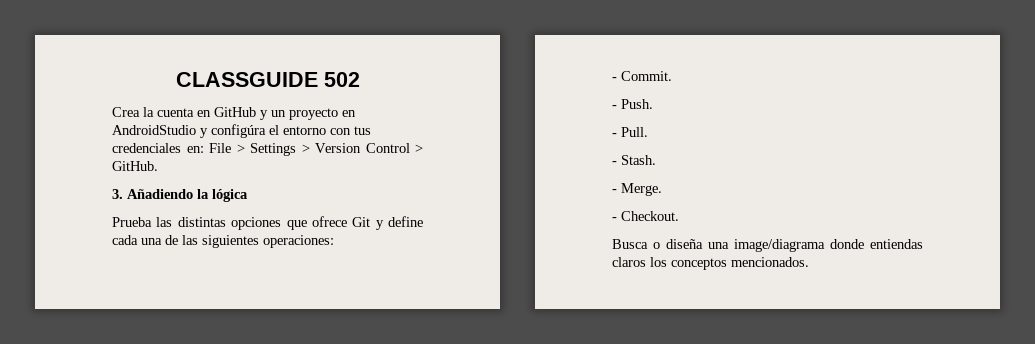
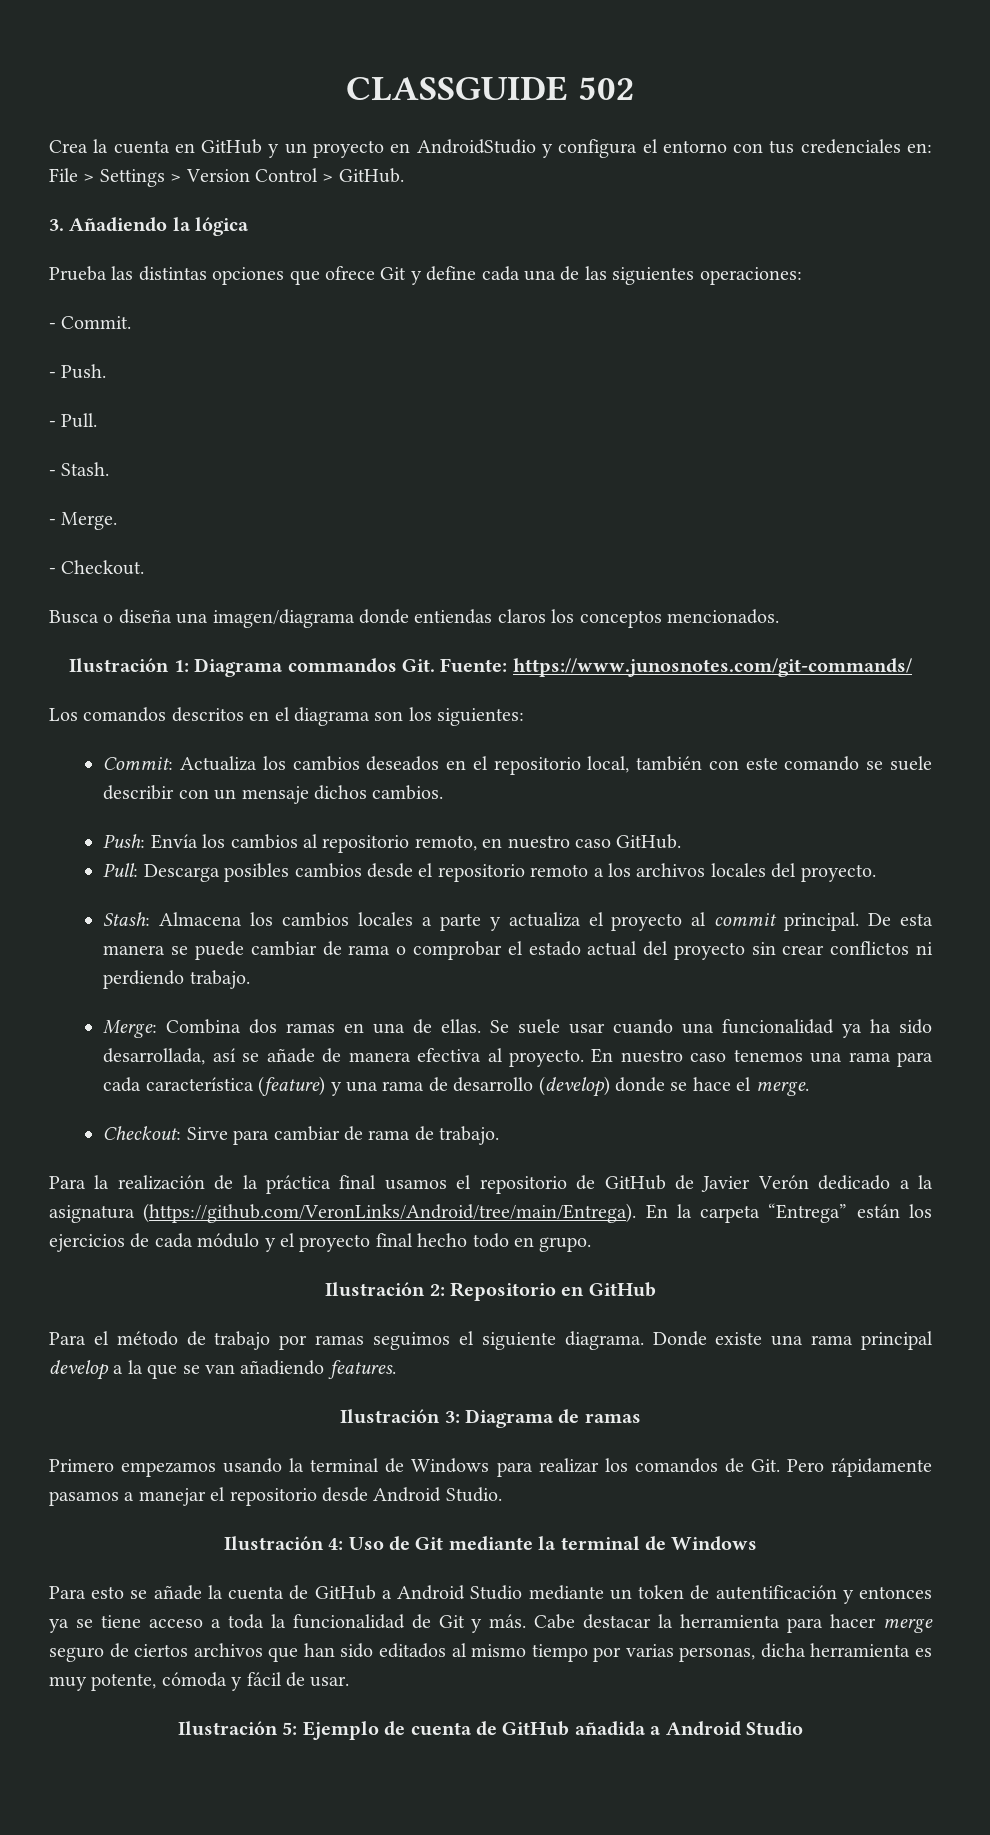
- Crea la cuenta en GitHub y un proyecto en AndroidStudio y configúra el entorno con tus credenciales en: File > Settings > Version Control > GitHub.
+ Crea la cuenta en GitHub y un proyecto en AndroidStudio y configura el entorno con tus credenciales en: File > Settings > Version Control > GitHub.
- Busca o diseña una image/diagrama donde entiendas claros los conceptos mencionados.
+ Busca o diseña una imagen/diagrama donde entiendas claros los conceptos mencionados.
+ Ilustración 1: Diagrama commandos Git. Fuente: https://www.junosnotes.com/git-commands/
+ Los comandos descritos en el diagrama son los siguientes:
+ Commit: Actualiza los cambios deseados en el repositorio local, también con este comando se suele describir con un mensaje dichos cambios.
+ Push: Envía los cambios al repositorio remoto, en nuestro caso GitHub.
+ Pull: Descarga posibles cambios desde el repositorio remoto a los archivos locales del proyecto.
+ Stash: Almacena los cambios locales a parte y actualiza el proyecto al commit principal. De esta manera se puede cambiar de rama o comprobar el estado actual del proyecto sin crear conflictos ni perdiendo trabajo.
+ Merge: Combina dos ramas en una de ellas. Se suele usar cuando una funcionalidad ya ha sido desarrollada, así se añade de manera efectiva al proyecto. En nuestro caso tenemos una rama para cada característica (feature) y una rama de desarrollo (develop) donde se hace el merge.
+ Checkout: Sirve para cambiar de rama de trabajo.
+ Para la realización de la práctica final usamos el repositorio de GitHub de Javier Verón dedicado a la asignatura (https://github.com/VeronLinks/Android/tree/main/Entrega). En la carpeta “Entrega” están los ejercicios de cada módulo y el proyecto final hecho todo en grupo.
+ Ilustración 2: Repositorio en GitHub
+ Para el método de trabajo por ramas seguimos el siguiente diagrama. Donde existe una rama principal develop a la que se van añadiendo features.
+ Ilustración 3: Diagrama de ramas
+ Primero empezamos usando la terminal de Windows para realizar los comandos de Git. Pero rápidamente pasamos a manejar el repositorio desde Android Studio.
+ Ilustración 4: Uso de Git mediante la terminal de Windows
+ Para esto se añade la cuenta de GitHub a Android Studio mediante un token de autentificación y entonces ya se tiene acceso a toda la funcionalidad de Git y más. Cabe destacar la herramienta para hacer merge seguro de ciertos archivos que han sido editados al mismo tiempo por varias personas, dicha herramienta es muy potente, cómoda y fácil de usar.
+ Ilustración 5: Ejemplo de cuenta de GitHub añadida a Android Studio

